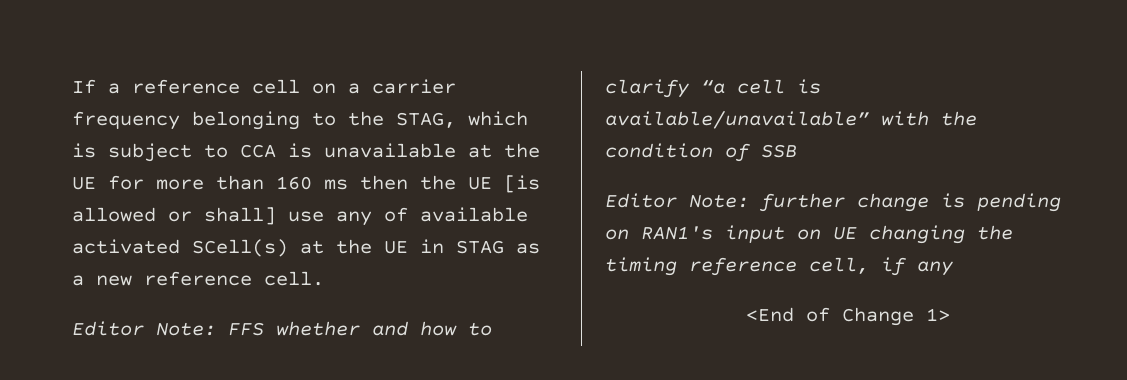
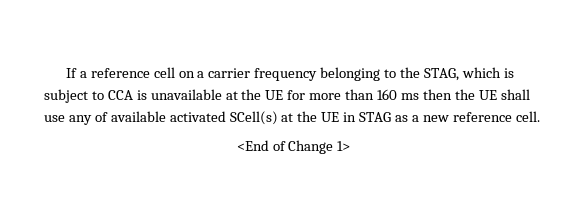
- If a reference cell on a carrier frequency belonging to the STAG, which is subject to CCA is unavailable at the UE for more than 160 ms then the UE [is allowed or shall] use any of available activated SCell(s) at the UE in STAG as a new reference cell.
+ If a reference cell on a carrier frequency belonging to the STAG, which is subject to CCA is unavailable at the UE for more than 160 ms then the UE shall use any of available activated SCell(s) at the UE in STAG as a new reference cell.
- Editor Note: FFS whether and how to clarify “a cell is available/unavailable” with the condition of SSB
- Editor Note: further change is pending on RAN1's input on UE changing the timing reference cell, if any

